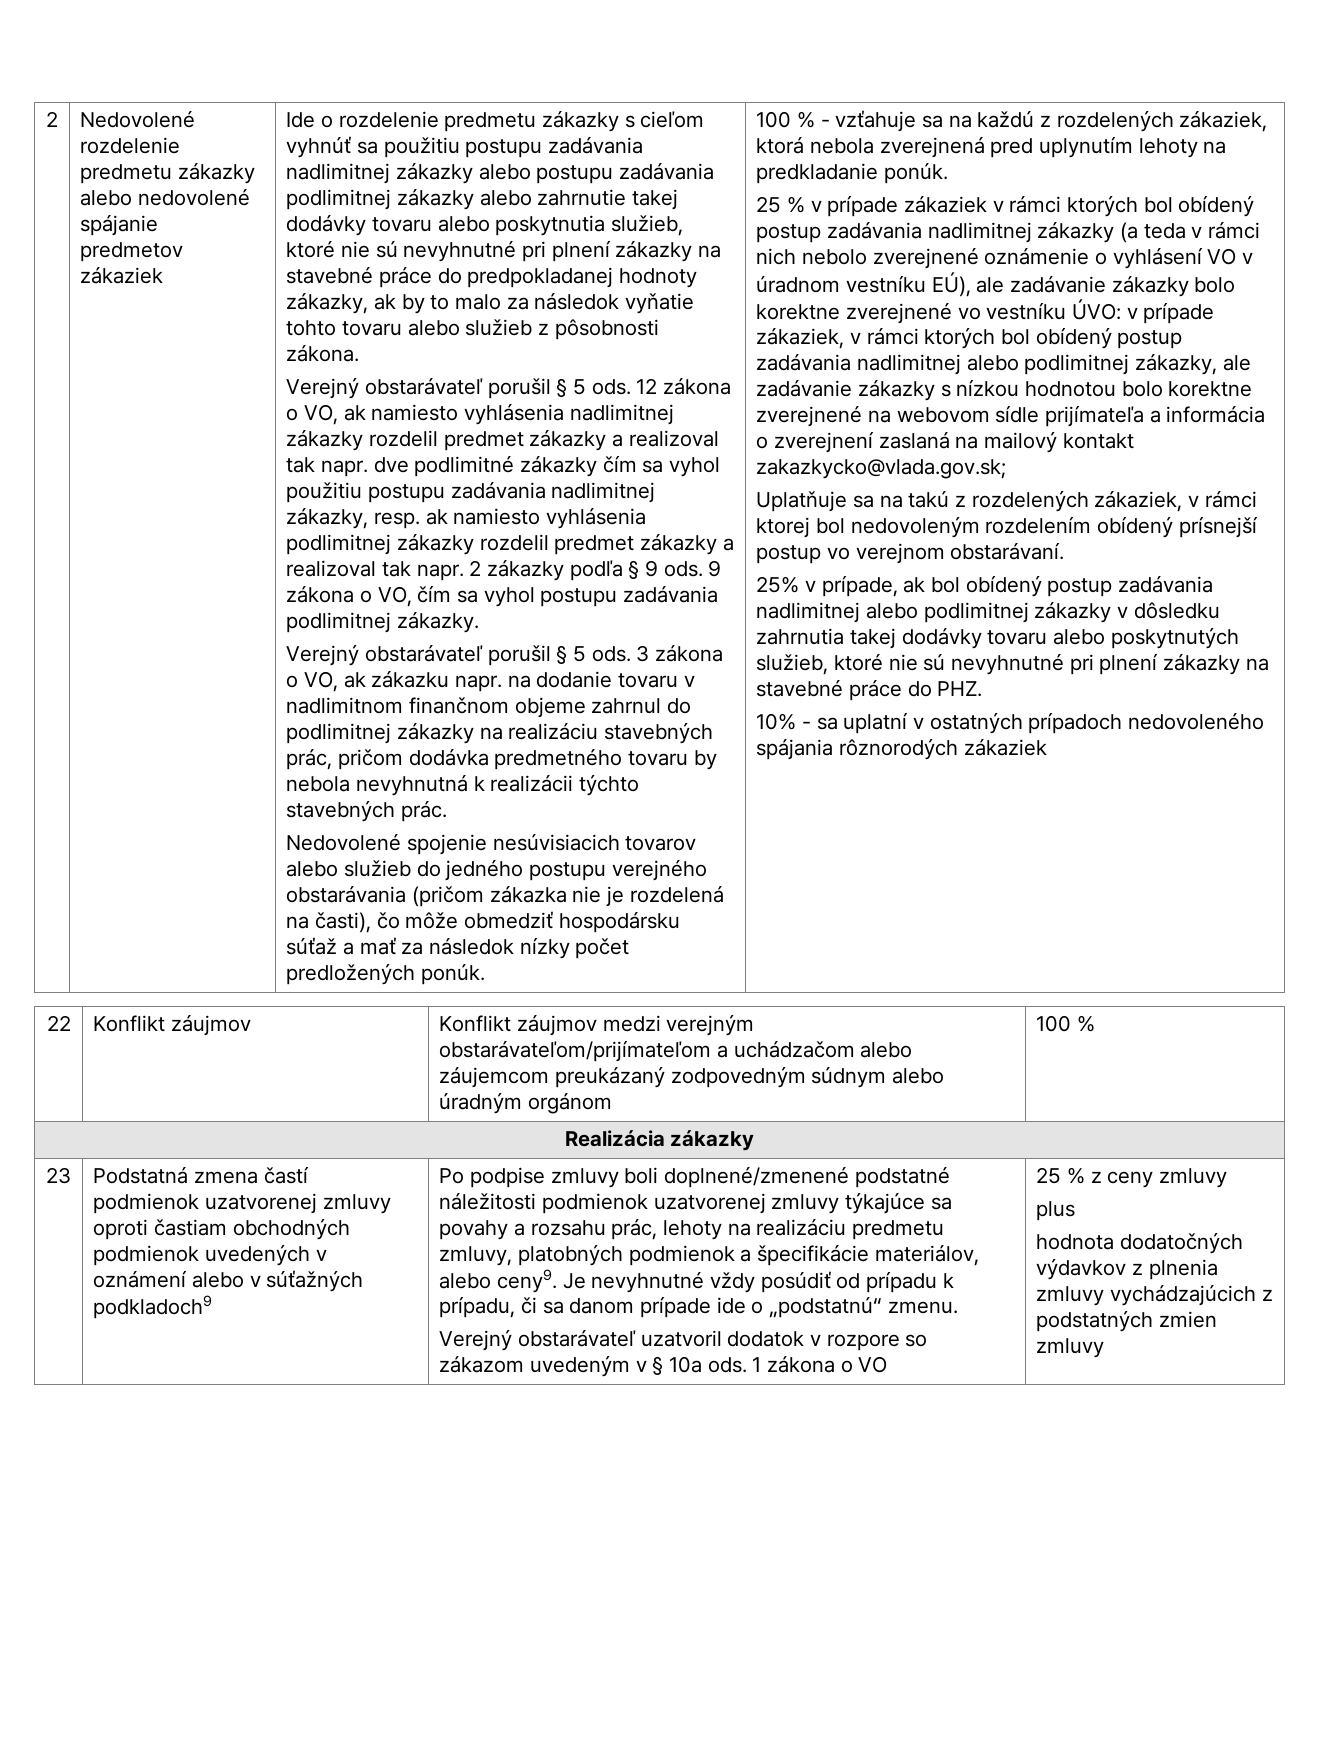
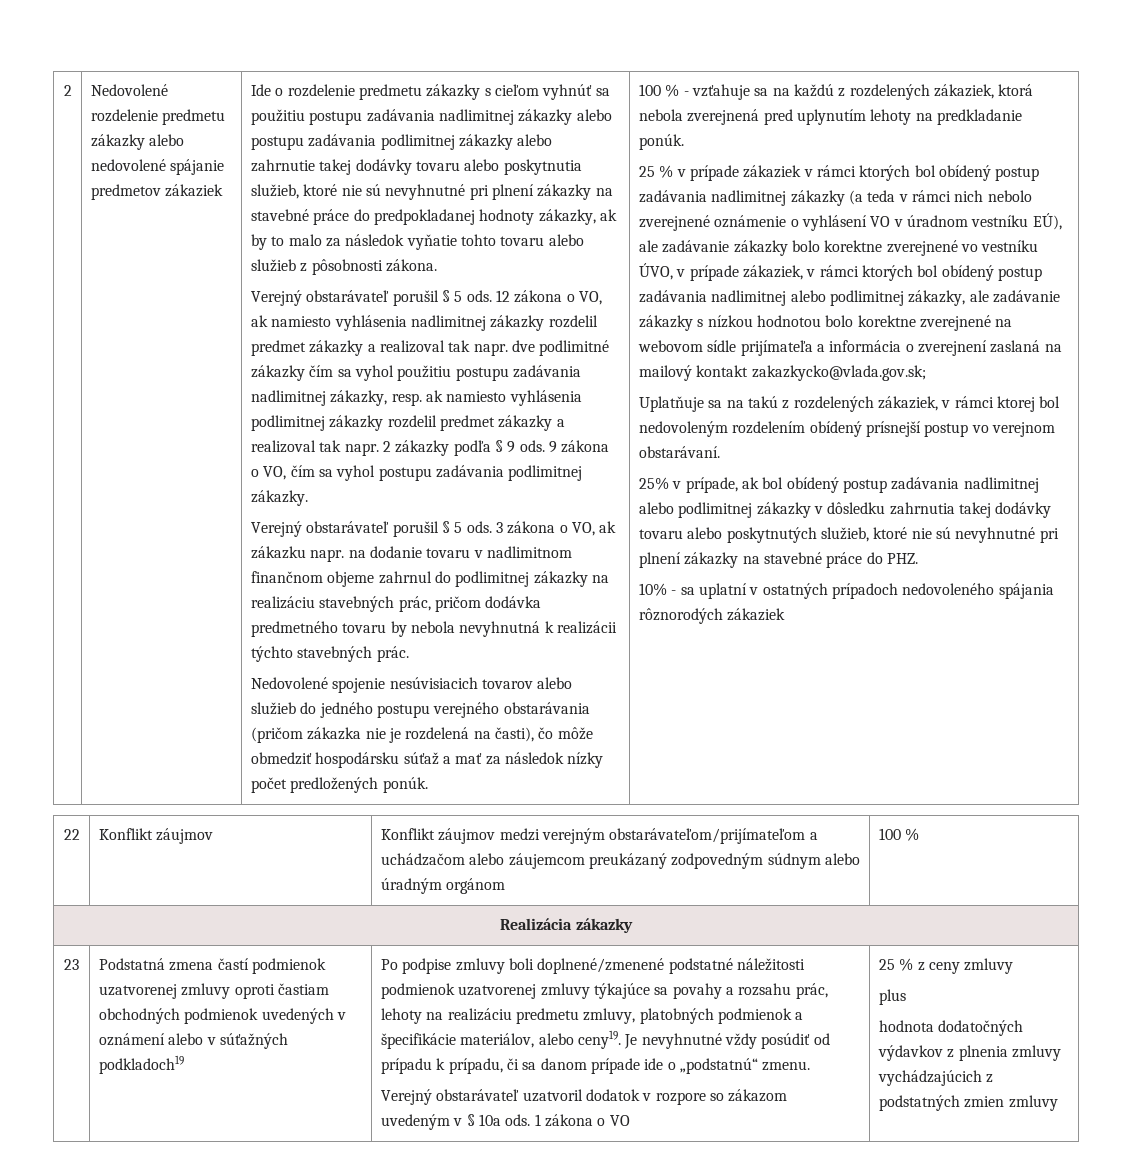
- 25 % v prípade zákaziek v rámci ktorých bol obídený postup zadávania nadlimitnej zákazky (a teda v rámci nich nebolo zverejnené oznámenie o vyhlásení VO v úradnom vestníku EÚ), ale zadávanie zákazky bolo korektne zverejnené vo vestníku ÚVO: v prípade zákaziek, v rámci ktorých bol obídený postup zadávania nadlimitnej alebo podlimitnej zákazky, ale zadávanie zákazky s nízkou hodnotou bolo korektne zverejnené na webovom sídle prijímateľa a informácia o zverejnení zaslaná na mailový kontakt zakazkycko@vlada.gov.sk;
+ 25 % v prípade zákaziek v rámci ktorých bol obídený postup zadávania nadlimitnej zákazky (a teda v rámci nich nebolo zverejnené oznámenie o vyhlásení VO v úradnom vestníku EÚ), ale zadávanie zákazky bolo korektne zverejnené vo vestníku ÚVO, v prípade zákaziek, v rámci ktorých bol obídený postup zadávania nadlimitnej alebo podlimitnej zákazky, ale zadávanie zákazky s nízkou hodnotou bolo korektne zverejnené na webovom sídle prijímateľa a informácia o zverejnení zaslaná na mailový kontakt zakazkycko@vlada.gov.sk;
- Podstatná zmena častí podmienok uzatvorenej zmluvy oproti častiam obchodných podmienok uvedených v oznámení alebo v súťažných podkladoch9
+ Podstatná zmena častí podmienok uzatvorenej zmluvy oproti častiam obchodných podmienok uvedených v oznámení alebo v súťažných podkladoch19
- Po podpise zmluvy boli doplnené/zmenené podstatné náležitosti podmienok uzatvorenej zmluvy týkajúce sa povahy a rozsahu prác, lehoty na realizáciu predmetu zmluvy, platobných podmienok a špecifikácie materiálov, alebo ceny9.
+ Po podpise zmluvy boli doplnené/zmenené podstatné náležitosti podmienok uzatvorenej zmluvy týkajúce sa povahy a rozsahu prác, lehoty na realizáciu predmetu zmluvy, platobných podmienok a špecifikácie materiálov, alebo ceny19.

